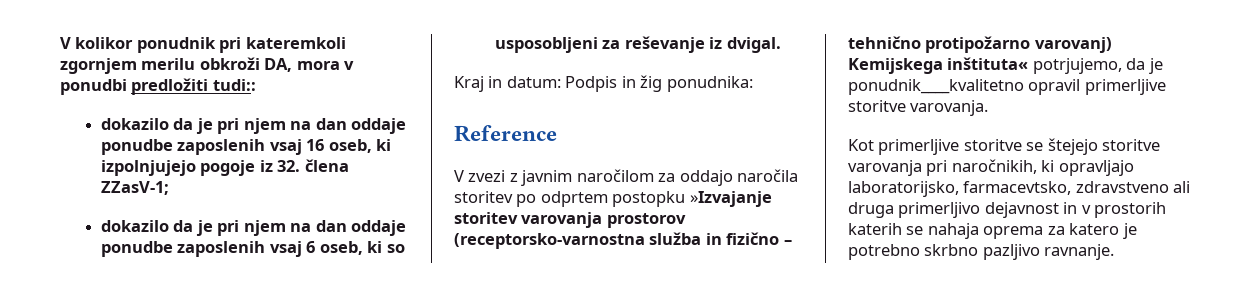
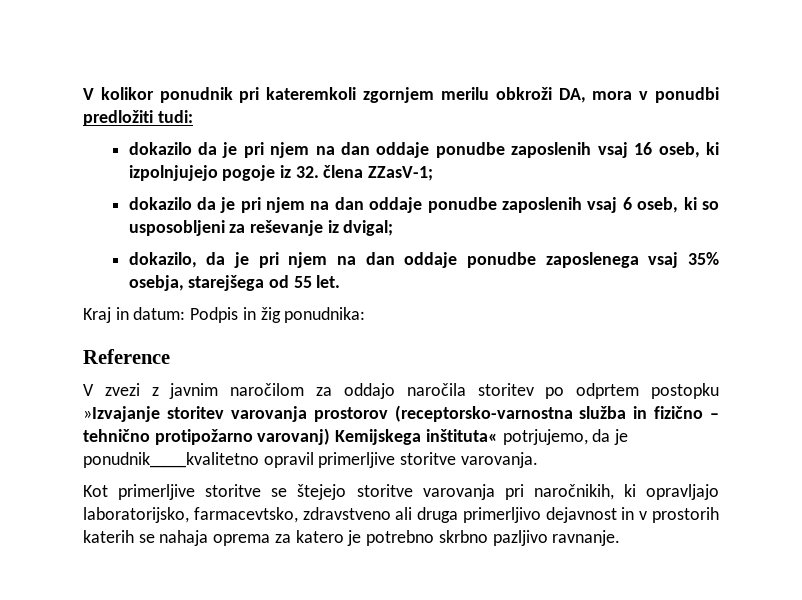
- V kolikor ponudnik pri kateremkoli zgornjem merilu obkroži DA, mora v ponudbi predložiti tudi::
+ V kolikor ponudnik pri kateremkoli zgornjem merilu obkroži DA, mora v ponudbi predložiti tudi:
- dokazilo da je pri njem na dan oddaje ponudbe zaposlenih vsaj 6 oseb, ki so usposobljeni za reševanje iz dvigal.
+ dokazilo da je pri njem na dan oddaje ponudbe zaposlenih vsaj 6 oseb, ki so usposobljeni za reševanje iz dvigal;
+ dokazilo, da je pri njem na dan oddaje ponudbe zaposlenega vsaj 35% osebja, starejšega od 55 let.

